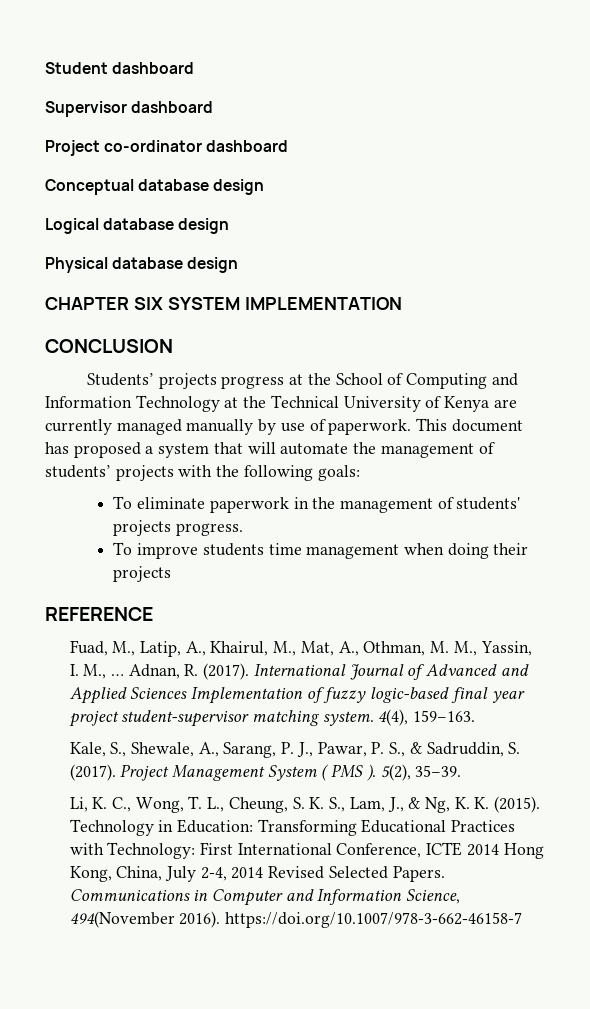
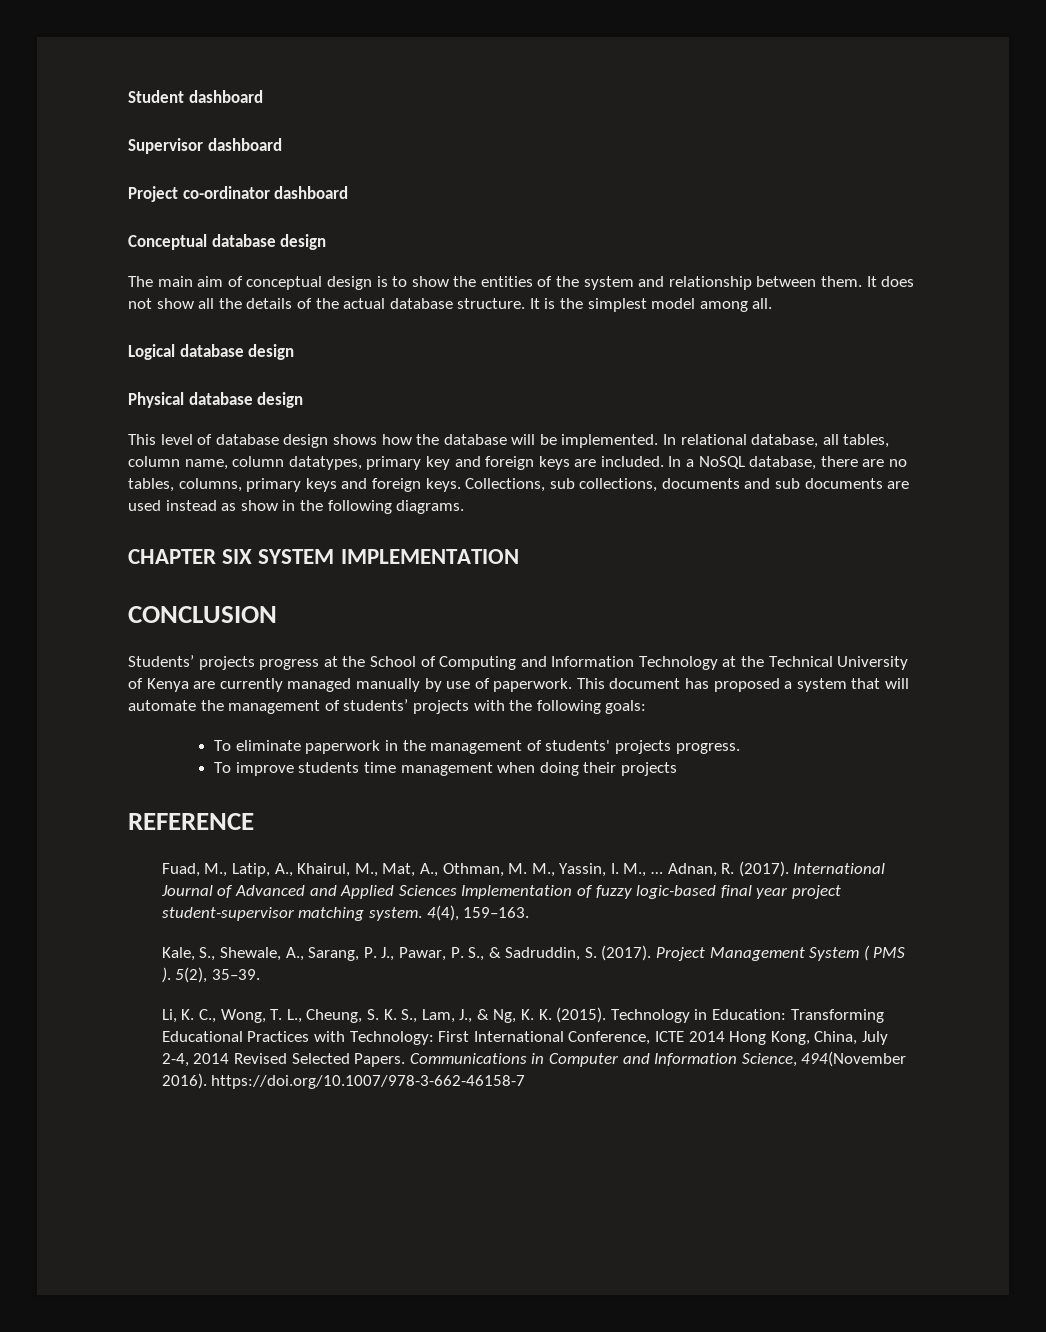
+ The main aim of conceptual design is to show the entities of the system and relationship between them. It does not show all the details of the actual database structure. It is the simplest model among all.
+ This level of database design shows how the database will be implemented. In relational database, all tables, column name, column datatypes, primary key and foreign keys are included. In a NoSQL database, there are no tables, columns, primary keys and foreign keys. Collections, sub collections, documents and sub documents are used instead as show in the following diagrams.

